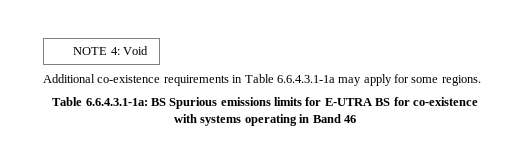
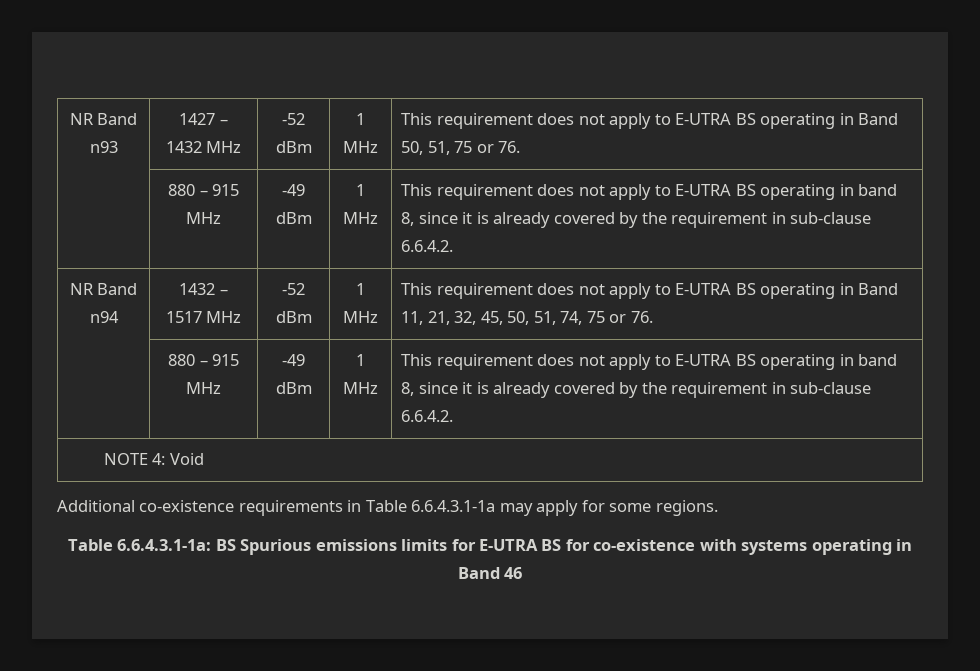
+ NR Band n93 | 1427 – 1432 MHz | -52 dBm | 1 MHz | This requirement does not apply to E-UTRA BS operating in Band 50, 51, 75 or 76.
+ | 880 – 915 MHz | -49 dBm | 1 MHz | This requirement does not apply to E-UTRA BS operating in band 8, since it is already covered by the requirement in sub-clause 6.6.4.2.
+ NR Band n94 | 1432 – 1517 MHz | -52 dBm | 1 MHz | This requirement does not apply to E-UTRA BS operating in Band 11, 21, 32, 45, 50, 51, 74, 75 or 76.
+ | 880 – 915 MHz | -49 dBm | 1 MHz | This requirement does not apply to E-UTRA BS operating in band 8, since it is already covered by the requirement in sub-clause 6.6.4.2.

